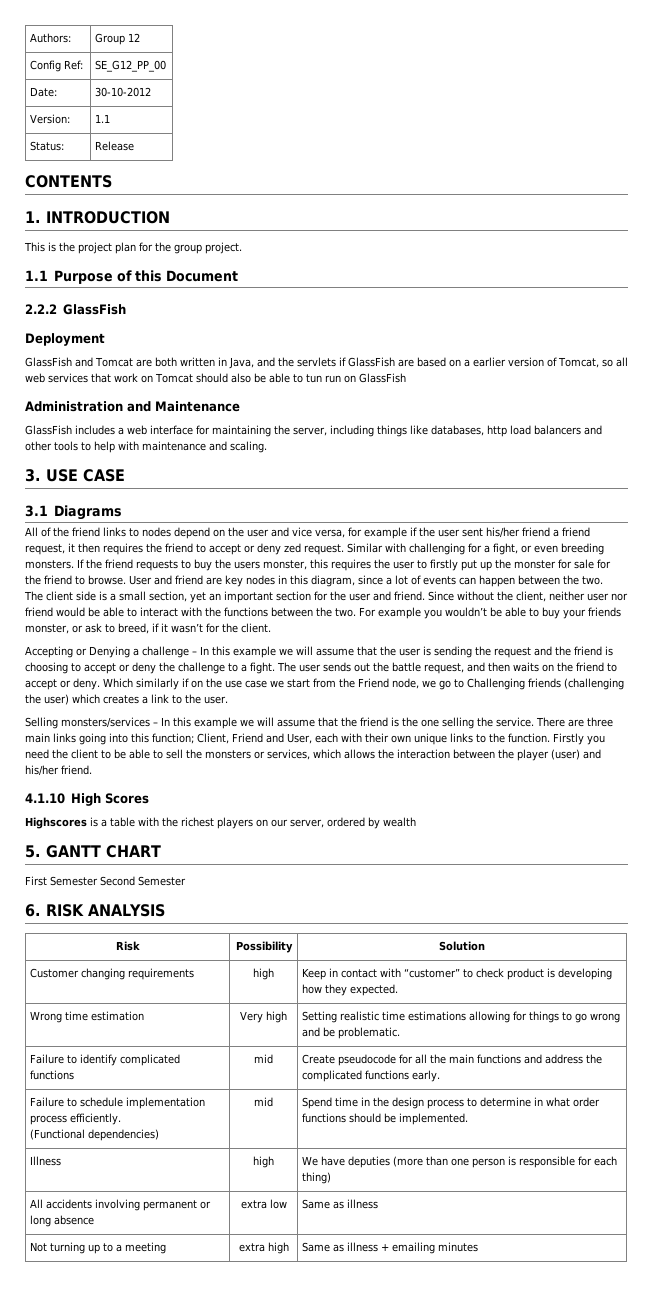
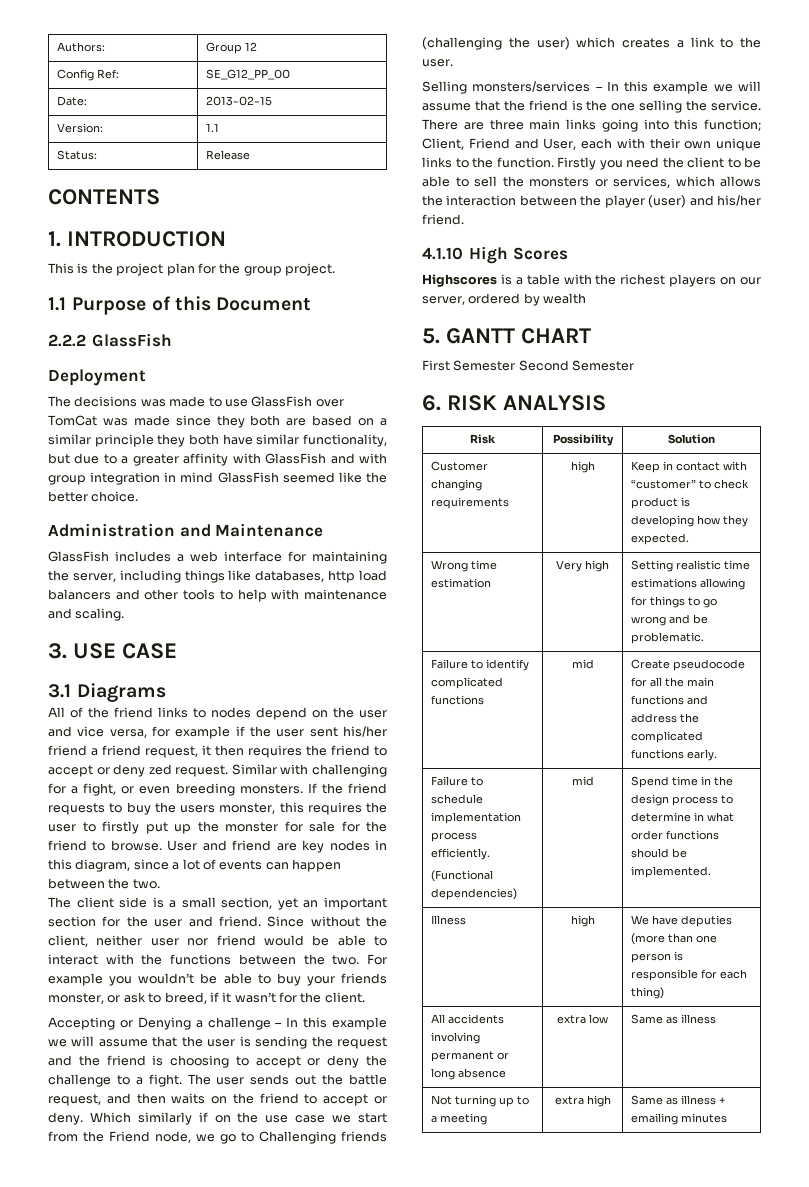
- Date: | 30-10-2012
+ Date: | 2013-02-15
- GlassFish and Tomcat are both written in Java, and the servlets if GlassFish are based on a earlier version of Tomcat, so all web services that work on Tomcat should also be able to tun run on GlassFish
+ The decisions was made to use GlassFish over TomCat was made since they both are based on a similar principle they both have similar functionality, but due to a greater affinity with GlassFish and with group integration in mind GlassFish seemed like the better choice.

